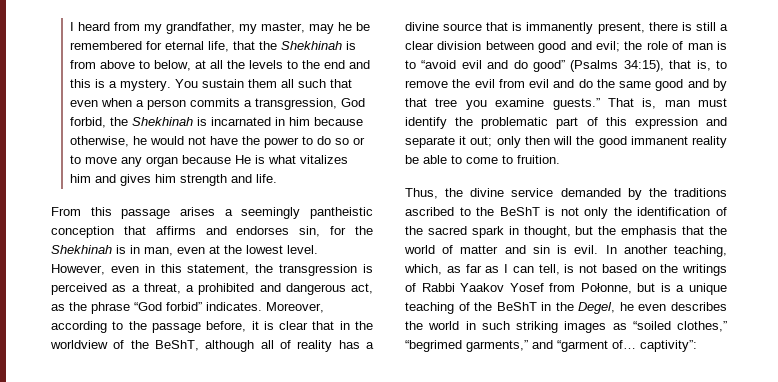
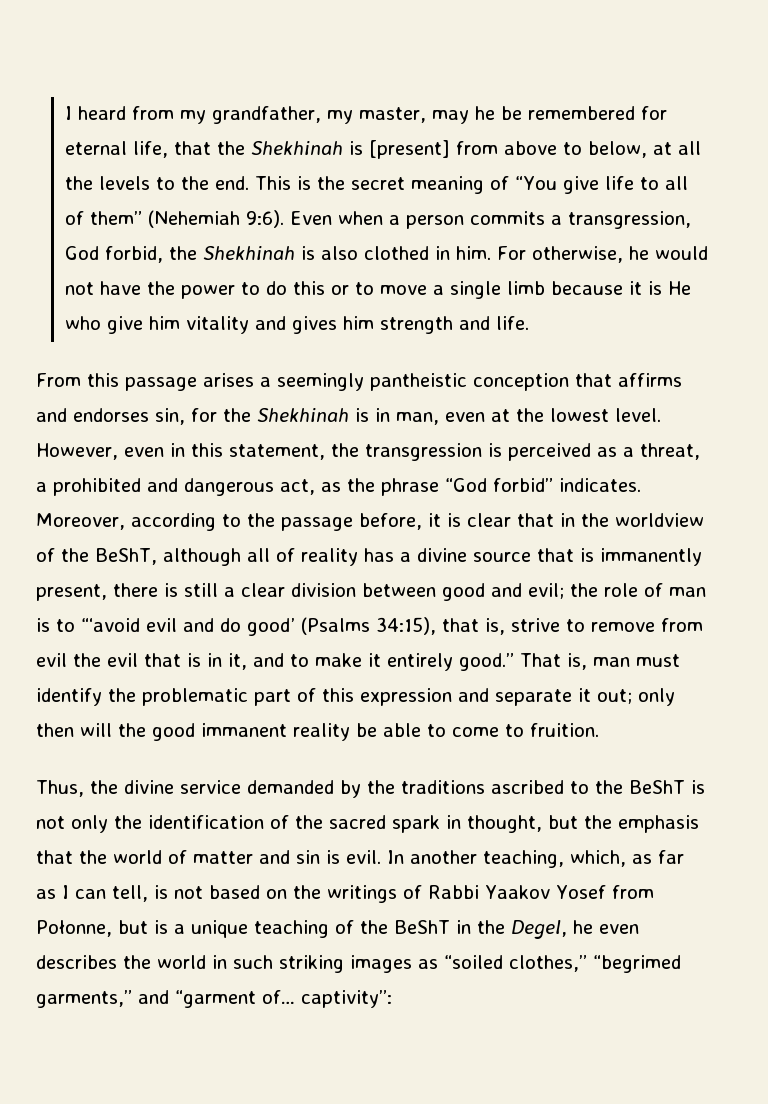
- I heard from my grandfather, my master, may he be remembered for eternal life, that the Shekhinah is from above to below, at all the levels to the end and this is a mystery. You sustain them all such that even when a person commits a transgression, God forbid, the Shekhinah is incarnated in him because otherwise, he would not have the power to do so or to move any organ because He is what vitalizes him and gives him strength and life.
+ I heard from my grandfather, my master, may he be remembered for eternal life, that the Shekhinah is [present] from above to below, at all the levels to the end. This is the secret meaning of “You give life to all of them” (Nehemiah 9:6). Even when a person commits a transgression, God forbid, the Shekhinah is also clothed in him. For otherwise, he would not have the power to do this or to move a single limb because it is He who give him vitality and gives him strength and life.
- Moreover, according to the passage before, it is clear that in the worldview of the BeShT, although all of reality has a divine source that is immanently present, there is still a clear division between good and evil; the role of man is to “avoid evil and do good” (Psalms 34:15), that is, to remove the evil from evil and do the same good and by that tree you examine guests.”
+ Moreover, according to the passage before, it is clear that in the worldview of the BeShT, although all of reality has a divine source that is immanently present, there is still a clear division between good and evil; the role of man is to “‘avoid evil and do good’ (Psalms 34:15), that is, strive to remove from evil the evil that is in it, and to make it entirely good.”

